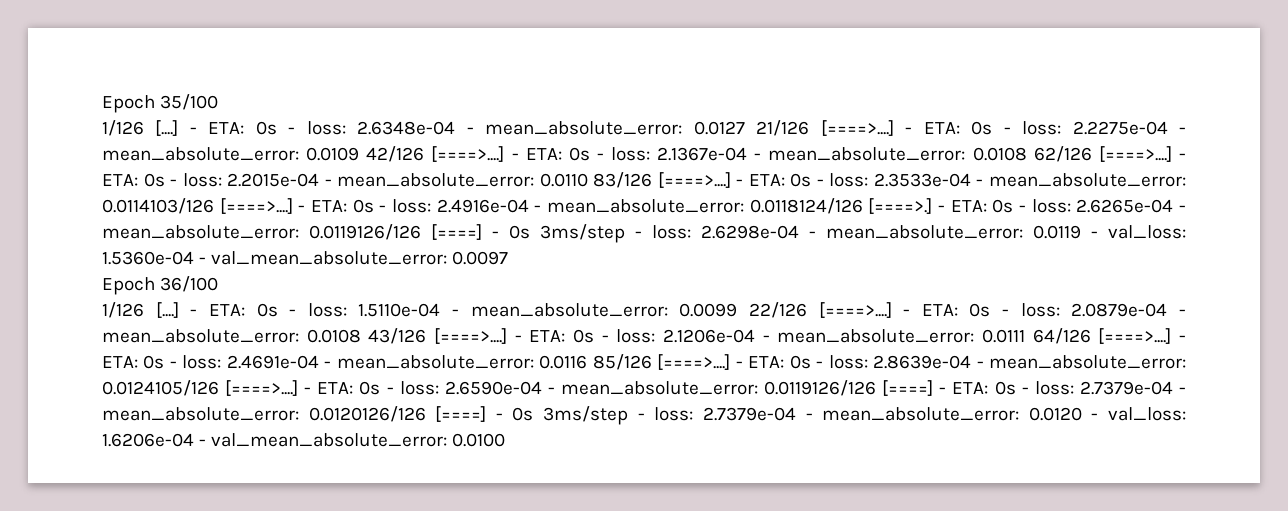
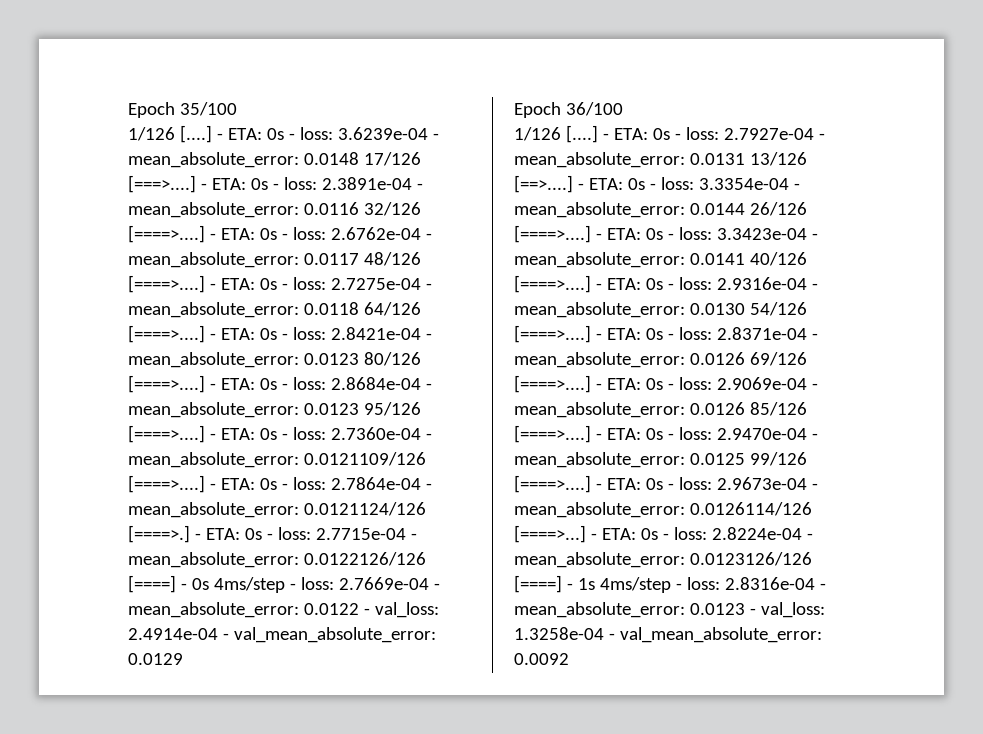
- - ETA: 0s - loss: 2.6348e-04 - mean_absolute_error: 0.0127 21/126 [====>....] - ETA: 0s - loss: 2.2275e-04 - mean_absolute_error: 0.0109 42/126 [====>....] - ETA: 0s - loss: 2.1367e-04 - mean_absolute_error: 0.0108 62/126 [====>....] - ETA: 0s - loss: 2.2015e-04 - mean_absolute_error: 0.0110 83/126 [====>....] - ETA: 0s - loss: 2.3533e-04 - mean_absolute_error: 0.0114103/126 [====>....] - ETA: 0s - loss: 2.4916e-04 - mean_absolute_error: 0.0118124/126 [====>.]
+ - ETA: 0s - loss: 3.6239e-04 - mean_absolute_error: 0.0148 17/126 [===>....] - ETA: 0s - loss: 2.3891e-04 - mean_absolute_error: 0.0116 32/126 [====>....] - ETA: 0s - loss: 2.6762e-04 - mean_absolute_error: 0.0117 48/126 [====>....] - ETA: 0s - loss: 2.7275e-04 - mean_absolute_error: 0.0118 64/126 [====>....] - ETA: 0s - loss: 2.8421e-04 - mean_absolute_error: 0.0123 80/126 [====>....] - ETA: 0s - loss: 2.8684e-04 - mean_absolute_error: 0.0123 95/126 [====>....] - ETA: 0s - loss: 2.7360e-04 - mean_absolute_error: 0.0121109/126 [====>....] - ETA: 0s - loss: 2.7864e-04 - mean_absolute_error: 0.0121124/126 [====>.]
- - ETA: 0s - loss: 2.6265e-04 - mean_absolute_error: 0.0119126/126 [====] - 0s 3ms/step - loss: 2.6298e-04 - mean_absolute_error: 0.0119 - val_loss: 1.5360e-04 - val_mean_absolute_error: 0.0097
+ - ETA: 0s - loss: 2.7715e-04 - mean_absolute_error: 0.0122126/126 [====] - 0s 4ms/step - loss: 2.7669e-04 - mean_absolute_error: 0.0122 - val_loss: 2.4914e-04 - val_mean_absolute_error: 0.0129
- - ETA: 0s - loss: 1.5110e-04 - mean_absolute_error: 0.0099 22/126 [====>....] - ETA: 0s - loss: 2.0879e-04 - mean_absolute_error: 0.0108 43/126 [====>....] - ETA: 0s - loss: 2.1206e-04 - mean_absolute_error: 0.0111 64/126 [====>....] - ETA: 0s - loss: 2.4691e-04 - mean_absolute_error: 0.0116 85/126 [====>....]
+ - ETA: 0s - loss: 2.7927e-04 - mean_absolute_error: 0.0131 13/126 [==>....] - ETA: 0s - loss: 3.3354e-04 - mean_absolute_error: 0.0144 26/126 [====>....] - ETA: 0s - loss: 3.3423e-04 - mean_absolute_error: 0.0141 40/126 [====>....] - ETA: 0s - loss: 2.9316e-04 - mean_absolute_error: 0.0130 54/126 [====>....] - ETA: 0s - loss: 2.8371e-04 - mean_absolute_error: 0.0126 69/126 [====>....] - ETA: 0s - loss: 2.9069e-04 - mean_absolute_error: 0.0126 85/126 [====>....]
- - ETA: 0s - loss: 2.8639e-04 - mean_absolute_error: 0.0124105/126 [====>....] - ETA: 0s - loss: 2.6590e-04 - mean_absolute_error: 0.0119126/126 [====] - ETA: 0s - loss: 2.7379e-04 - mean_absolute_error: 0.0120126/126 [====] - 0s 3ms/step - loss: 2.7379e-04 - mean_absolute_error: 0.0120 - val_loss: 1.6206e-04 - val_mean_absolute_error: 0.0100
+ - ETA: 0s - loss: 2.9470e-04 - mean_absolute_error: 0.0125 99/126 [====>....] - ETA: 0s - loss: 2.9673e-04 - mean_absolute_error: 0.0126114/126 [====>...] - ETA: 0s - loss: 2.8224e-04 - mean_absolute_error: 0.0123126/126 [====] - 1s 4ms/step - loss: 2.8316e-04 - mean_absolute_error: 0.0123 - val_loss: 1.3258e-04 - val_mean_absolute_error: 0.0092

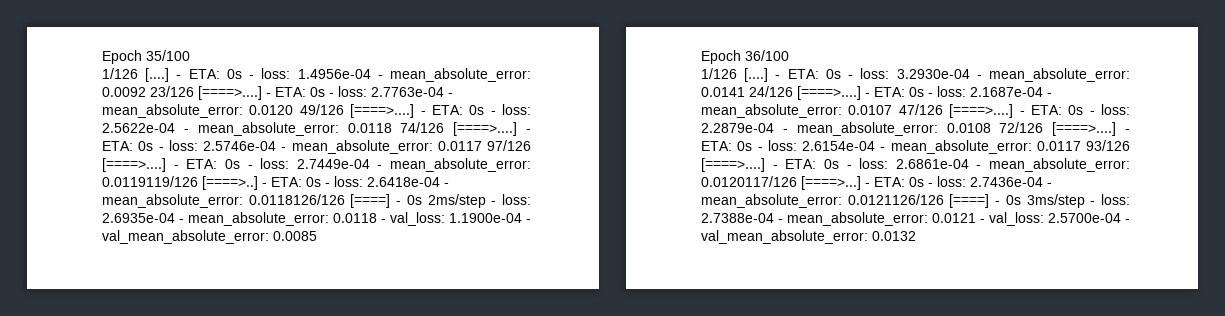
- - ETA: 0s - loss: 3.6239e-04 - mean_absolute_error: 0.0148 17/126 [===>....] - ETA: 0s - loss: 2.3891e-04 - mean_absolute_error: 0.0116 32/126 [====>....] - ETA: 0s - loss: 2.6762e-04 - mean_absolute_error: 0.0117 48/126 [====>....] - ETA: 0s - loss: 2.7275e-04 - mean_absolute_error: 0.0118 64/126 [====>....] - ETA: 0s - loss: 2.8421e-04 - mean_absolute_error: 0.0123 80/126 [====>....] - ETA: 0s - loss: 2.8684e-04 - mean_absolute_error: 0.0123 95/126 [====>....] - ETA: 0s - loss: 2.7360e-04 - mean_absolute_error: 0.0121109/126 [====>....] - ETA: 0s - loss: 2.7864e-04 - mean_absolute_error: 0.0121124/126 [====>.] - ETA: 0s - loss: 2.7715e-04 - mean_absolute_error: 0.0122126/126 [====] - 0s 4ms/step - loss: 2.7669e-04 - mean_absolute_error: 0.0122 - val_loss: 2.4914e-04 - val_mean_absolute_error: 0.0129
+ - ETA: 0s - loss: 1.4956e-04 - mean_absolute_error: 0.0092 23/126 [====>....] - ETA: 0s - loss: 2.7763e-04 - mean_absolute_error: 0.0120 49/126 [====>....] - ETA: 0s - loss: 2.5622e-04 - mean_absolute_error: 0.0118 74/126 [====>....] - ETA: 0s - loss: 2.5746e-04 - mean_absolute_error: 0.0117 97/126 [====>....] - ETA: 0s - loss: 2.7449e-04 - mean_absolute_error: 0.0119119/126 [====>..] - ETA: 0s - loss: 2.6418e-04 - mean_absolute_error: 0.0118126/126 [====] - 0s 2ms/step - loss: 2.6935e-04 - mean_absolute_error: 0.0118 - val_loss: 1.1900e-04 - val_mean_absolute_error: 0.0085
- - ETA: 0s - loss: 2.7927e-04 - mean_absolute_error: 0.0131 13/126 [==>....] - ETA: 0s - loss: 3.3354e-04 - mean_absolute_error: 0.0144 26/126 [====>....] - ETA: 0s - loss: 3.3423e-04 - mean_absolute_error: 0.0141 40/126 [====>....] - ETA: 0s - loss: 2.9316e-04 - mean_absolute_error: 0.0130 54/126 [====>....] - ETA: 0s - loss: 2.8371e-04 - mean_absolute_error: 0.0126 69/126 [====>....] - ETA: 0s - loss: 2.9069e-04 - mean_absolute_error: 0.0126 85/126 [====>....] - ETA: 0s - loss: 2.9470e-04 - mean_absolute_error: 0.0125 99/126 [====>....] - ETA: 0s - loss: 2.9673e-04 - mean_absolute_error: 0.0126114/126 [====>...]
+ - ETA: 0s - loss: 3.2930e-04 - mean_absolute_error: 0.0141 24/126 [====>....] - ETA: 0s - loss: 2.1687e-04 - mean_absolute_error: 0.0107 47/126 [====>....] - ETA: 0s - loss: 2.2879e-04 - mean_absolute_error: 0.0108 72/126 [====>....] - ETA: 0s - loss: 2.6154e-04 - mean_absolute_error: 0.0117 93/126 [====>....] - ETA: 0s - loss: 2.6861e-04 - mean_absolute_error: 0.0120117/126 [====>...]
- - ETA: 0s - loss: 2.8224e-04 - mean_absolute_error: 0.0123126/126 [====] - 1s 4ms/step - loss: 2.8316e-04 - mean_absolute_error: 0.0123 - val_loss: 1.3258e-04 - val_mean_absolute_error: 0.0092
+ - ETA: 0s - loss: 2.7436e-04 - mean_absolute_error: 0.0121126/126 [====] - 0s 3ms/step - loss: 2.7388e-04 - mean_absolute_error: 0.0121 - val_loss: 2.5700e-04 - val_mean_absolute_error: 0.0132

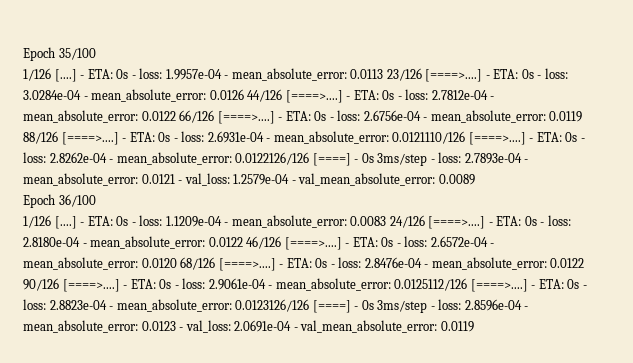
- - ETA: 0s - loss: 1.4956e-04 - mean_absolute_error: 0.0092 23/126 [====>....]
+ - ETA: 0s - loss: 1.9957e-04 - mean_absolute_error: 0.0113 23/126 [====>....]
- - ETA: 0s - loss: 2.7763e-04 - mean_absolute_error: 0.0120 49/126 [====>....] - ETA: 0s - loss: 2.5622e-04 - mean_absolute_error: 0.0118 74/126 [====>....] - ETA: 0s - loss: 2.5746e-04 - mean_absolute_error: 0.0117 97/126 [====>....] - ETA: 0s - loss: 2.7449e-04 - mean_absolute_error: 0.0119119/126 [====>..] - ETA: 0s - loss: 2.6418e-04 - mean_absolute_error: 0.0118126/126 [====] - 0s 2ms/step - loss: 2.6935e-04 - mean_absolute_error: 0.0118 - val_loss: 1.1900e-04 - val_mean_absolute_error: 0.0085
+ - ETA: 0s - loss: 3.0284e-04 - mean_absolute_error: 0.0126 44/126 [====>....] - ETA: 0s - loss: 2.7812e-04 - mean_absolute_error: 0.0122 66/126 [====>....] - ETA: 0s - loss: 2.6756e-04 - mean_absolute_error: 0.0119 88/126 [====>....] - ETA: 0s - loss: 2.6931e-04 - mean_absolute_error: 0.0121110/126 [====>....] - ETA: 0s - loss: 2.8262e-04 - mean_absolute_error: 0.0122126/126 [====] - 0s 3ms/step - loss: 2.7893e-04 - mean_absolute_error: 0.0121 - val_loss: 1.2579e-04 - val_mean_absolute_error: 0.0089
- - ETA: 0s - loss: 3.2930e-04 - mean_absolute_error: 0.0141 24/126 [====>....]
+ - ETA: 0s - loss: 1.1209e-04 - mean_absolute_error: 0.0083 24/126 [====>....]
- - ETA: 0s - loss: 2.1687e-04 - mean_absolute_error: 0.0107 47/126 [====>....] - ETA: 0s - loss: 2.2879e-04 - mean_absolute_error: 0.0108 72/126 [====>....] - ETA: 0s - loss: 2.6154e-04 - mean_absolute_error: 0.0117 93/126 [====>....] - ETA: 0s - loss: 2.6861e-04 - mean_absolute_error: 0.0120117/126 [====>...] - ETA: 0s - loss: 2.7436e-04 - mean_absolute_error: 0.0121126/126 [====] - 0s 3ms/step - loss: 2.7388e-04 - mean_absolute_error: 0.0121 - val_loss: 2.5700e-04 - val_mean_absolute_error: 0.0132
+ - ETA: 0s - loss: 2.8180e-04 - mean_absolute_error: 0.0122 46/126 [====>....] - ETA: 0s - loss: 2.6572e-04 - mean_absolute_error: 0.0120 68/126 [====>....] - ETA: 0s - loss: 2.8476e-04 - mean_absolute_error: 0.0122 90/126 [====>....] - ETA: 0s - loss: 2.9061e-04 - mean_absolute_error: 0.0125112/126 [====>....] - ETA: 0s - loss: 2.8823e-04 - mean_absolute_error: 0.0123126/126 [====] - 0s 3ms/step - loss: 2.8596e-04 - mean_absolute_error: 0.0123 - val_loss: 2.0691e-04 - val_mean_absolute_error: 0.0119

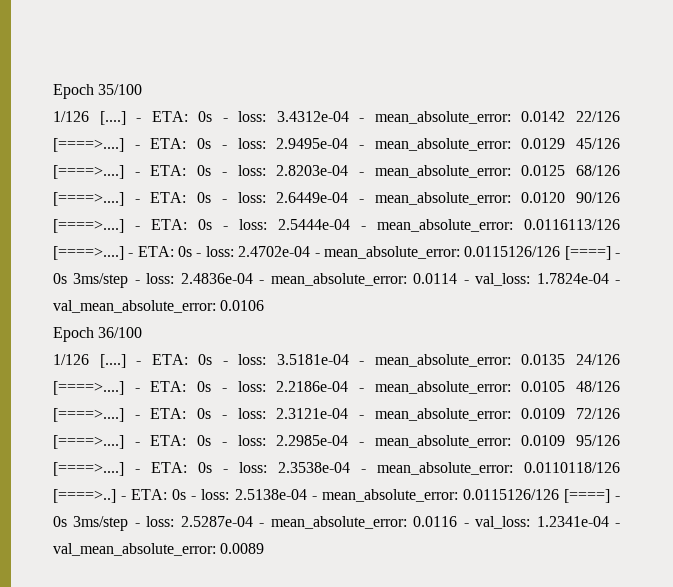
- - ETA: 0s - loss: 1.9957e-04 - mean_absolute_error: 0.0113 23/126 [====>....] - ETA: 0s - loss: 3.0284e-04 - mean_absolute_error: 0.0126 44/126 [====>....] - ETA: 0s - loss: 2.7812e-04 - mean_absolute_error: 0.0122 66/126 [====>....] - ETA: 0s - loss: 2.6756e-04 - mean_absolute_error: 0.0119 88/126 [====>....] - ETA: 0s - loss: 2.6931e-04 - mean_absolute_error: 0.0121110/126 [====>....] - ETA: 0s - loss: 2.8262e-04 - mean_absolute_error: 0.0122126/126 [====] - 0s 3ms/step - loss: 2.7893e-04 - mean_absolute_error: 0.0121 - val_loss: 1.2579e-04 - val_mean_absolute_error: 0.0089
+ - ETA: 0s - loss: 3.4312e-04 - mean_absolute_error: 0.0142 22/126 [====>....] - ETA: 0s - loss: 2.9495e-04 - mean_absolute_error: 0.0129 45/126 [====>....] - ETA: 0s - loss: 2.8203e-04 - mean_absolute_error: 0.0125 68/126 [====>....] - ETA: 0s - loss: 2.6449e-04 - mean_absolute_error: 0.0120 90/126 [====>....] - ETA: 0s - loss: 2.5444e-04 - mean_absolute_error: 0.0116113/126 [====>....] - ETA: 0s - loss: 2.4702e-04 - mean_absolute_error: 0.0115126/126 [====] - 0s 3ms/step - loss: 2.4836e-04 - mean_absolute_error: 0.0114 - val_loss: 1.7824e-04 - val_mean_absolute_error: 0.0106
- - ETA: 0s - loss: 1.1209e-04 - mean_absolute_error: 0.0083 24/126 [====>....]
+ - ETA: 0s - loss: 3.5181e-04 - mean_absolute_error: 0.0135 24/126 [====>....]
- - ETA: 0s - loss: 2.8180e-04 - mean_absolute_error: 0.0122 46/126 [====>....] - ETA: 0s - loss: 2.6572e-04 - mean_absolute_error: 0.0120 68/126 [====>....] - ETA: 0s - loss: 2.8476e-04 - mean_absolute_error: 0.0122 90/126 [====>....] - ETA: 0s - loss: 2.9061e-04 - mean_absolute_error: 0.0125112/126 [====>....] - ETA: 0s - loss: 2.8823e-04 - mean_absolute_error: 0.0123126/126 [====] - 0s 3ms/step - loss: 2.8596e-04 - mean_absolute_error: 0.0123 - val_loss: 2.0691e-04 - val_mean_absolute_error: 0.0119
+ - ETA: 0s - loss: 2.2186e-04 - mean_absolute_error: 0.0105 48/126 [====>....] - ETA: 0s - loss: 2.3121e-04 - mean_absolute_error: 0.0109 72/126 [====>....] - ETA: 0s - loss: 2.2985e-04 - mean_absolute_error: 0.0109 95/126 [====>....] - ETA: 0s - loss: 2.3538e-04 - mean_absolute_error: 0.0110118/126 [====>..] - ETA: 0s - loss: 2.5138e-04 - mean_absolute_error: 0.0115126/126 [====] - 0s 3ms/step - loss: 2.5287e-04 - mean_absolute_error: 0.0116 - val_loss: 1.2341e-04 - val_mean_absolute_error: 0.0089

